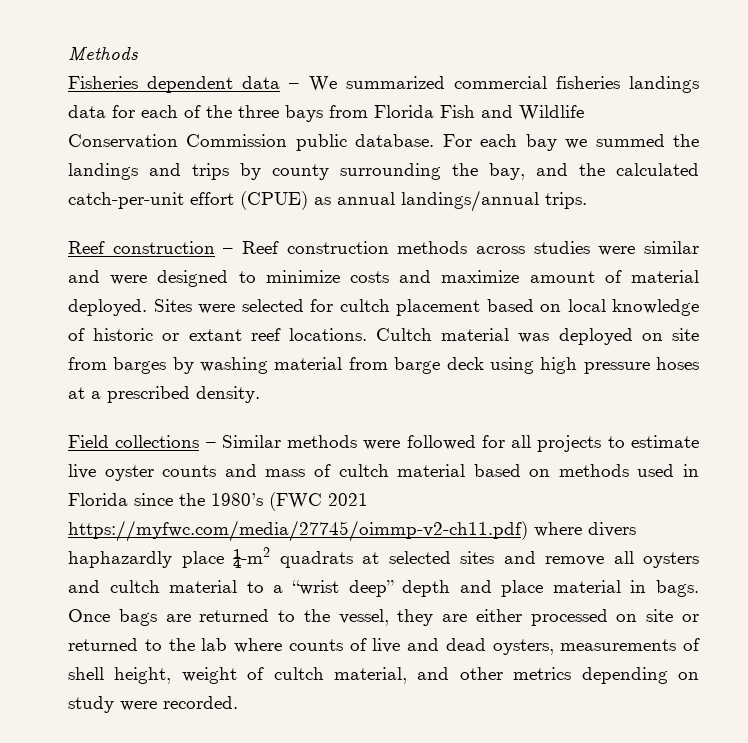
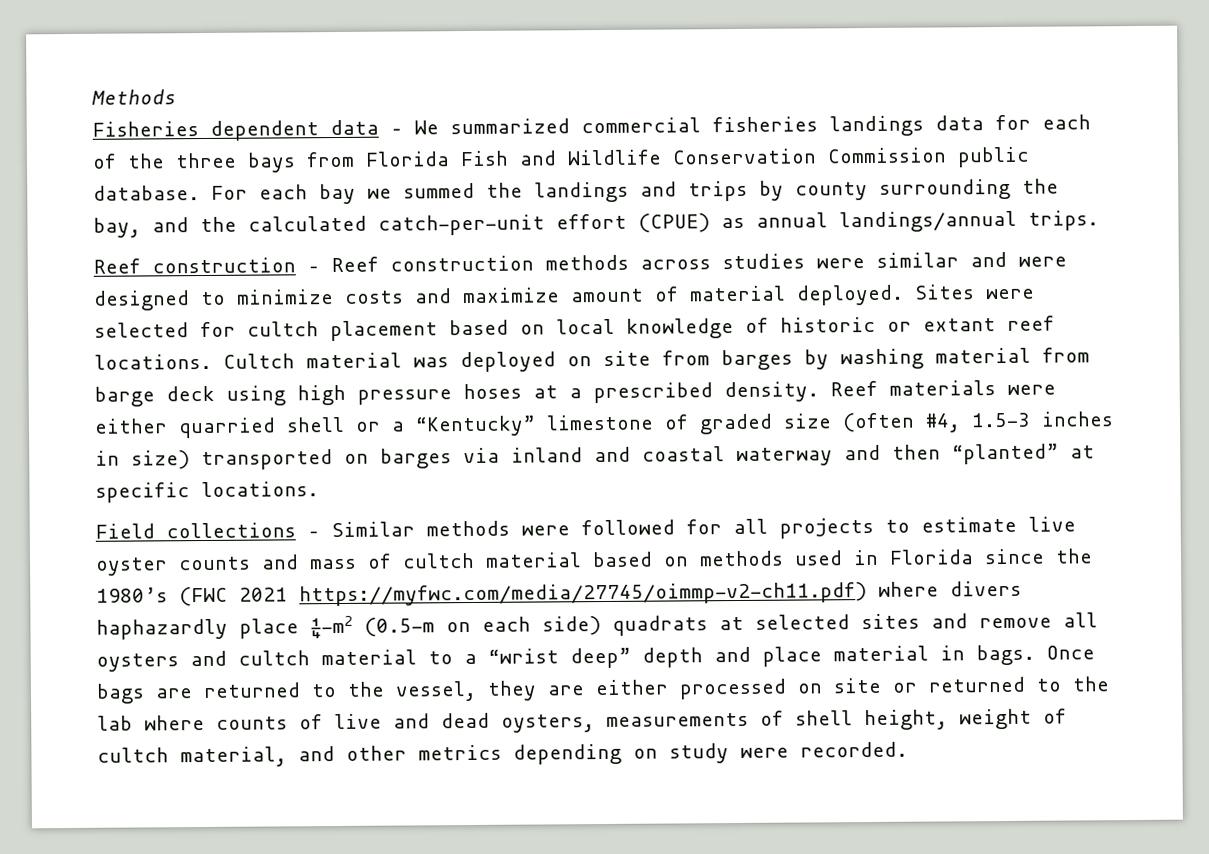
+ Reef materials were either quarried shell or a “Kentucky” limestone of graded size (often #4, 1.5-3 inches in size) transported on barges via inland and coastal waterway and then “planted” at specific locations.
- Field collections – Similar methods were followed for all projects to estimate live oyster counts and mass of cultch material based on methods used in Florida since the 1980’s (FWC 2021 https://myfwc.com/media/27745/oimmp-v2-ch11.pdf) where divers haphazardly place ¼-m2 quadrats at selected sites and remove all oysters and cultch material to a “wrist deep” depth and place material in bags.
+ Field collections – Similar methods were followed for all projects to estimate live oyster counts and mass of cultch material based on methods used in Florida since the 1980’s (FWC 2021 https://myfwc.com/media/27745/oimmp-v2-ch11.pdf) where divers haphazardly place ¼-m2 (0.5-m on each side) quadrats at selected sites and remove all oysters and cultch material to a “wrist deep” depth and place material in bags.

